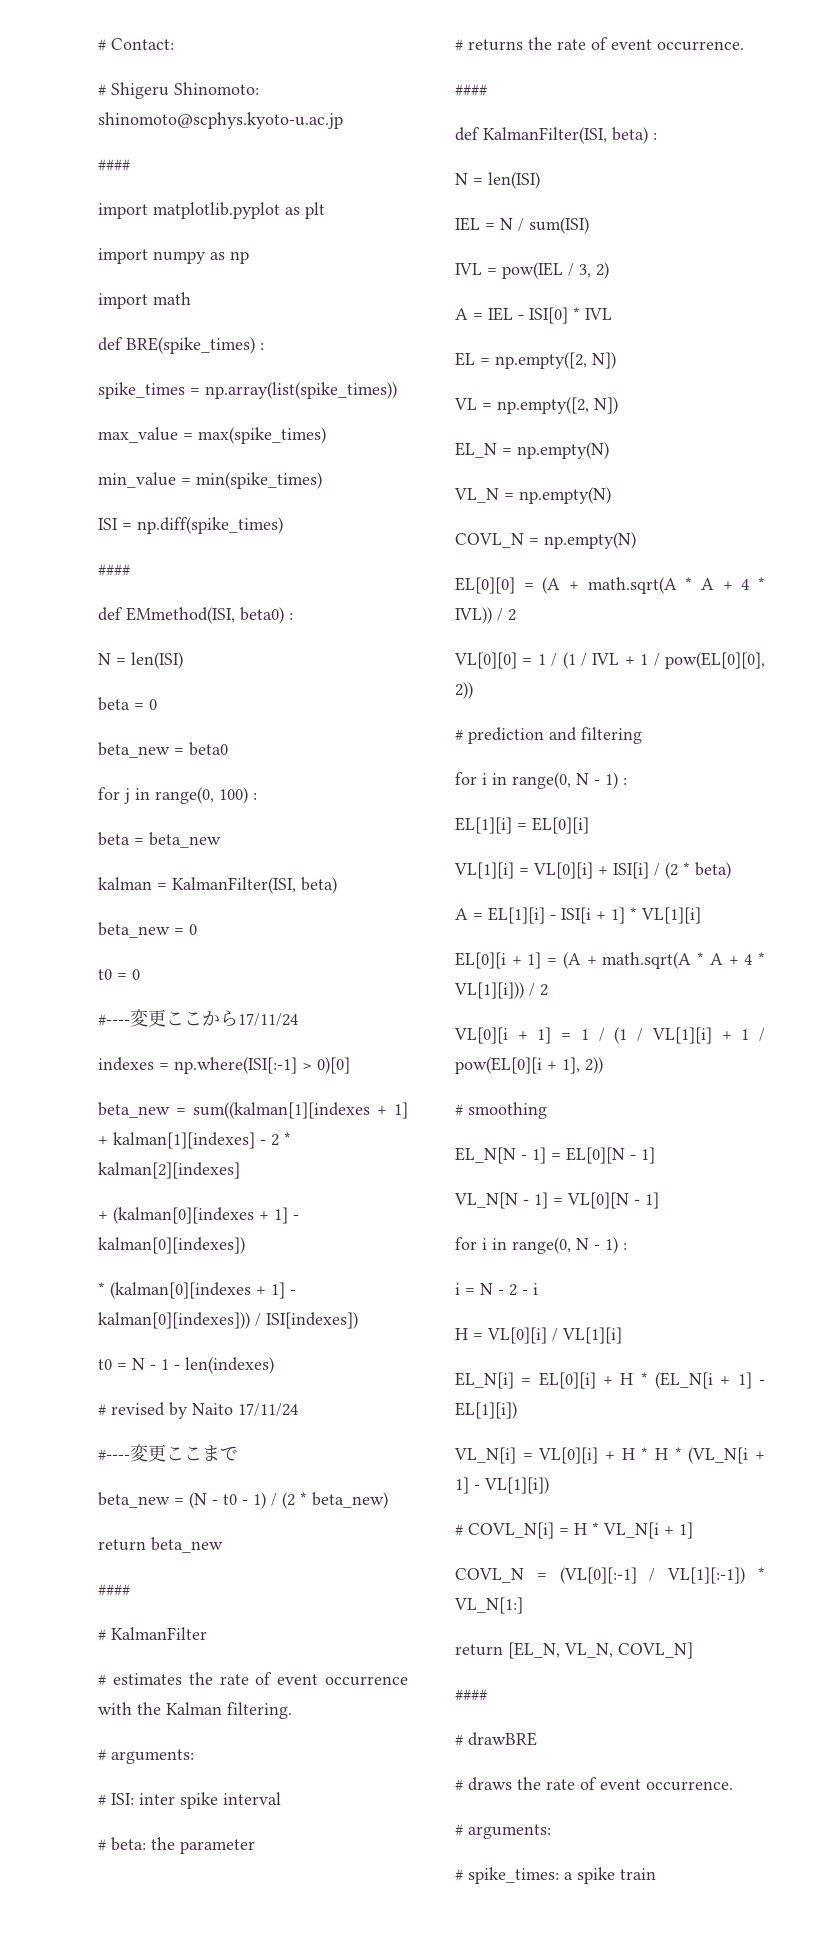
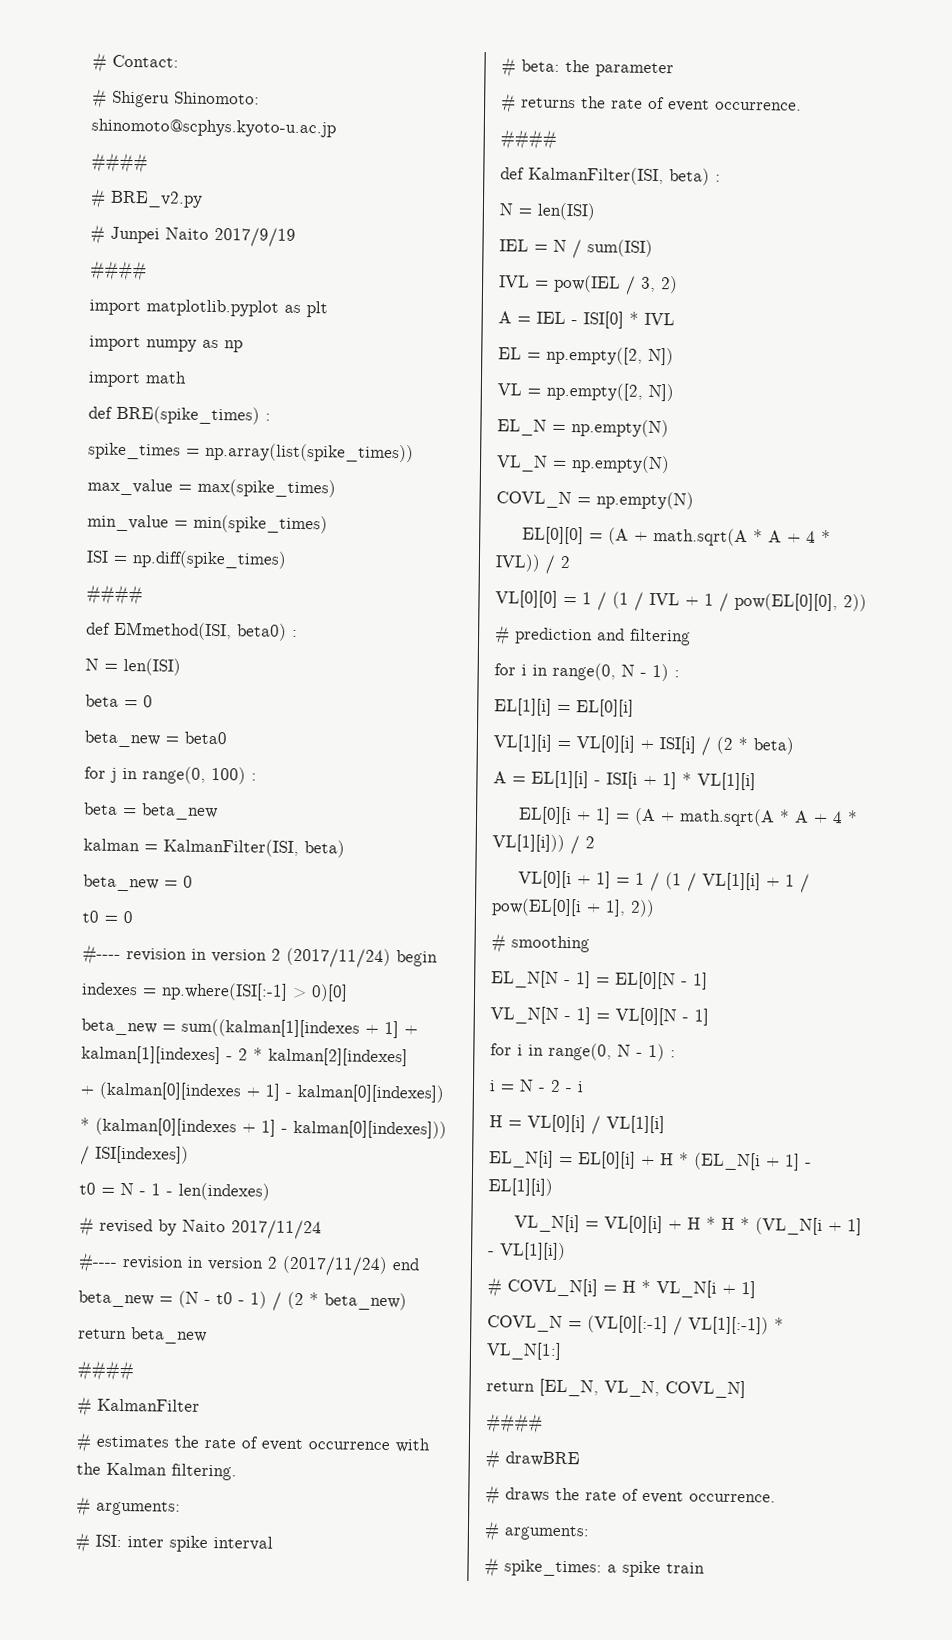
+ # BRE_v2.py
+ # Junpei Naito 2017/9/19
+ ####
- #----変更ここから17/11/24
+ #---- revision in version 2 (2017/11/24) begin
- # revised by Naito 17/11/24
- #----変更ここまで
+ # revised by Naito 2017/11/24
+ #---- revision in version 2 (2017/11/24) end

